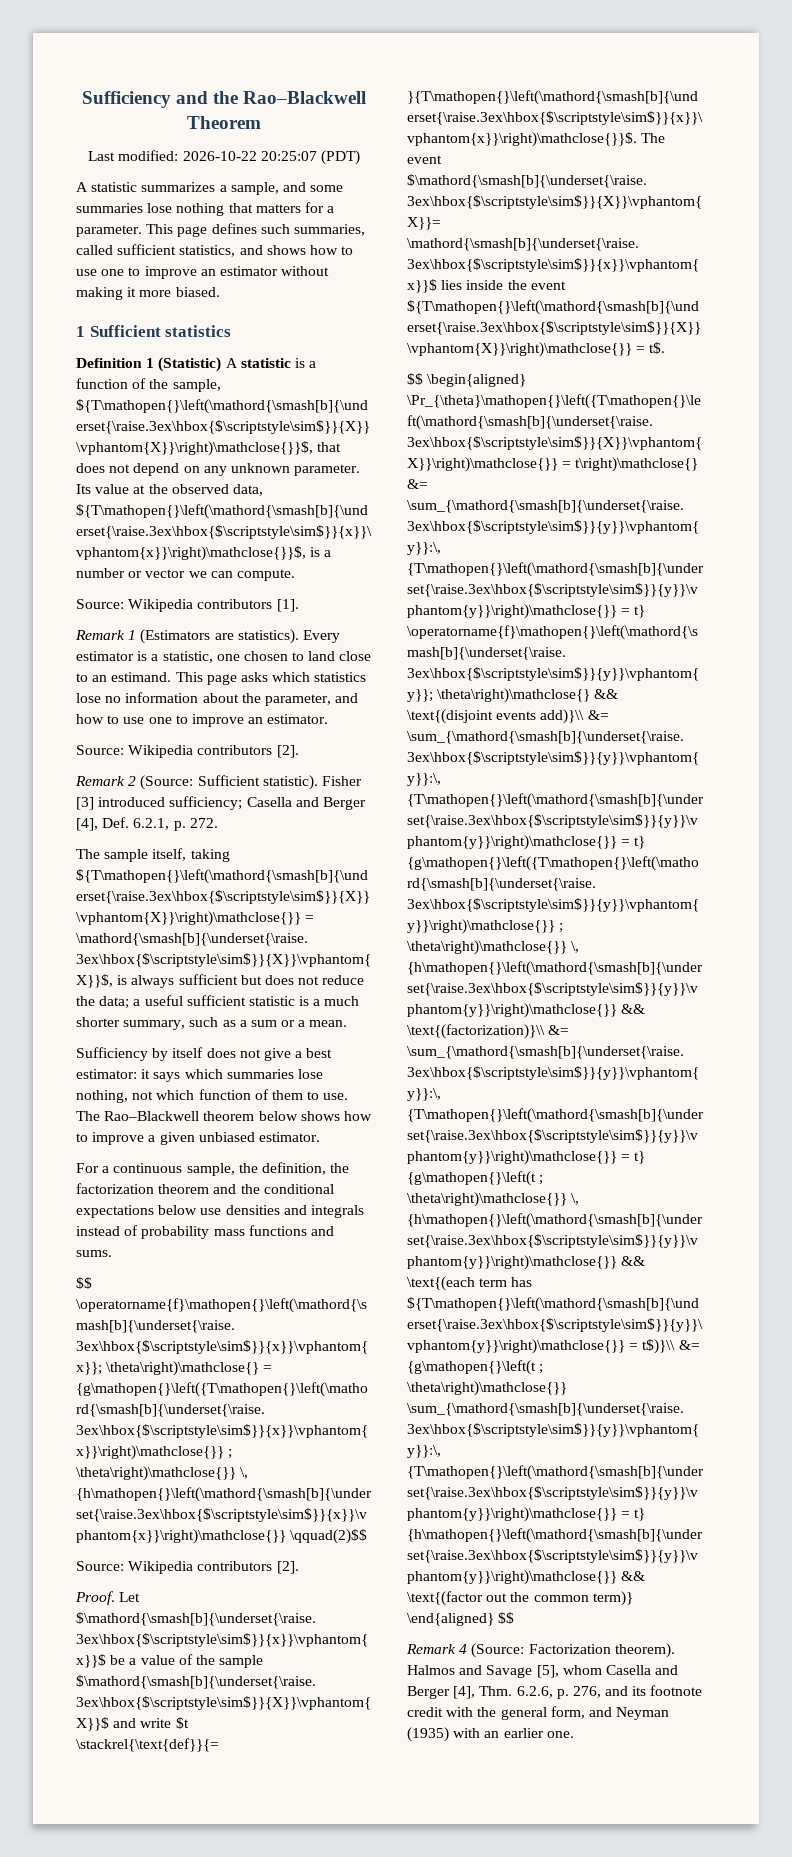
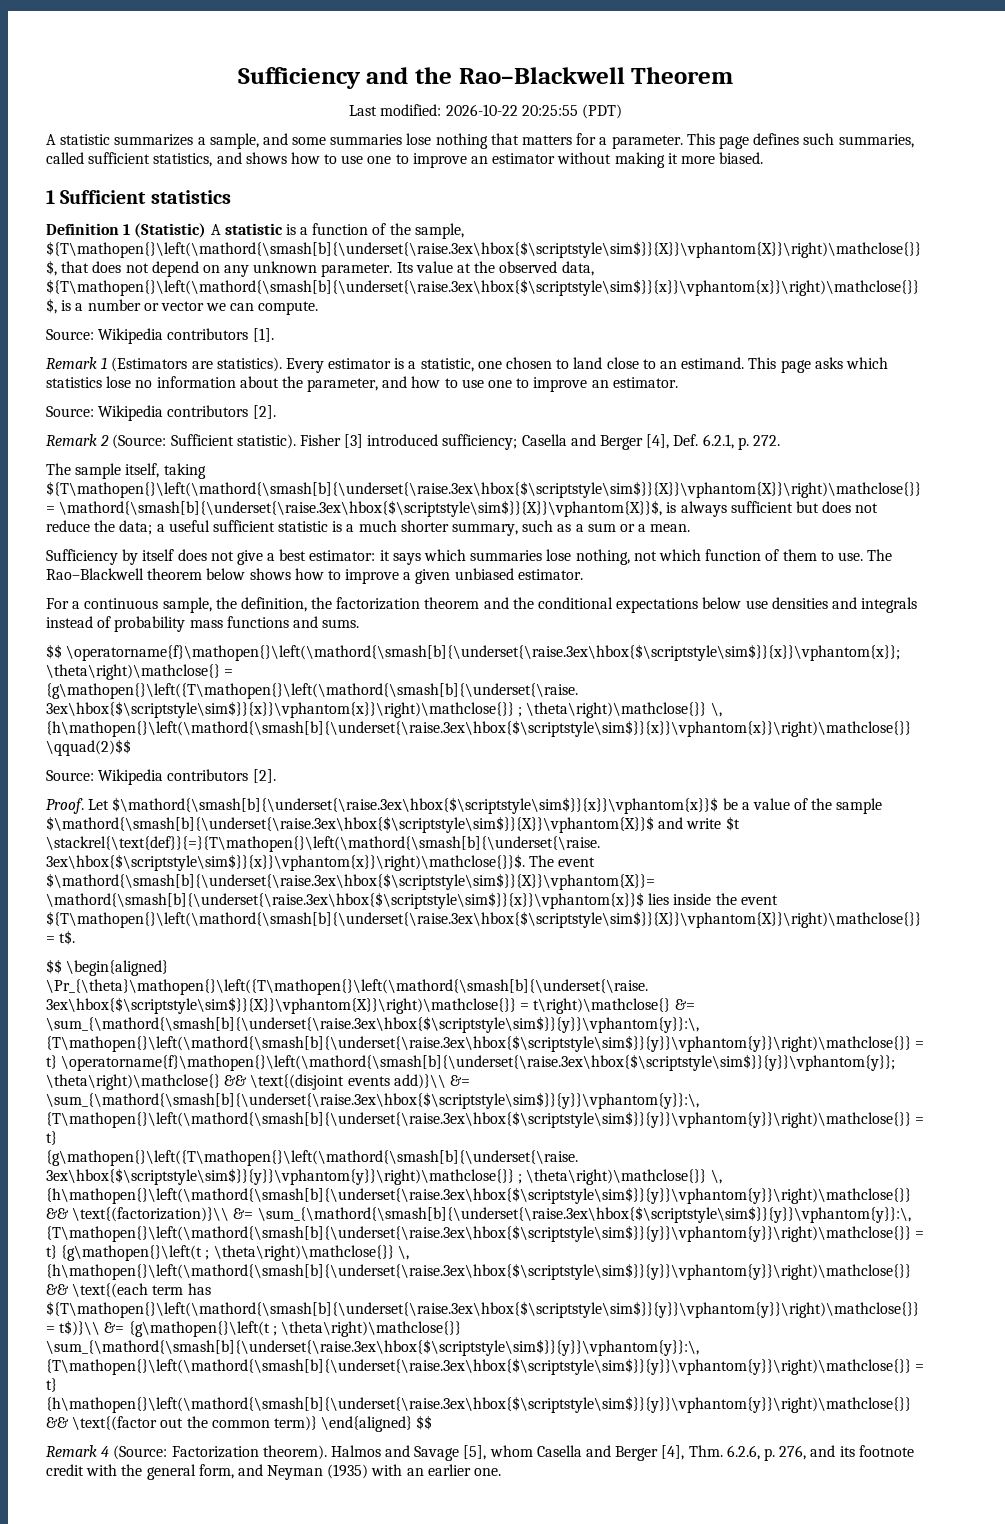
- Last modified: 2026-10-22 20:25:07 (PDT)
+ Last modified: 2026-10-22 20:25:55 (PDT)

